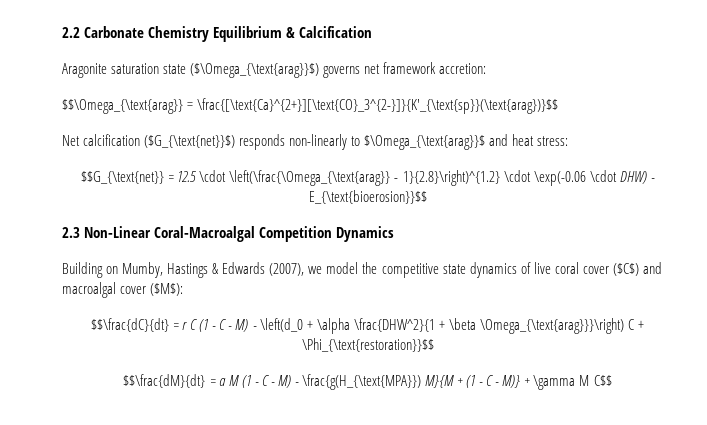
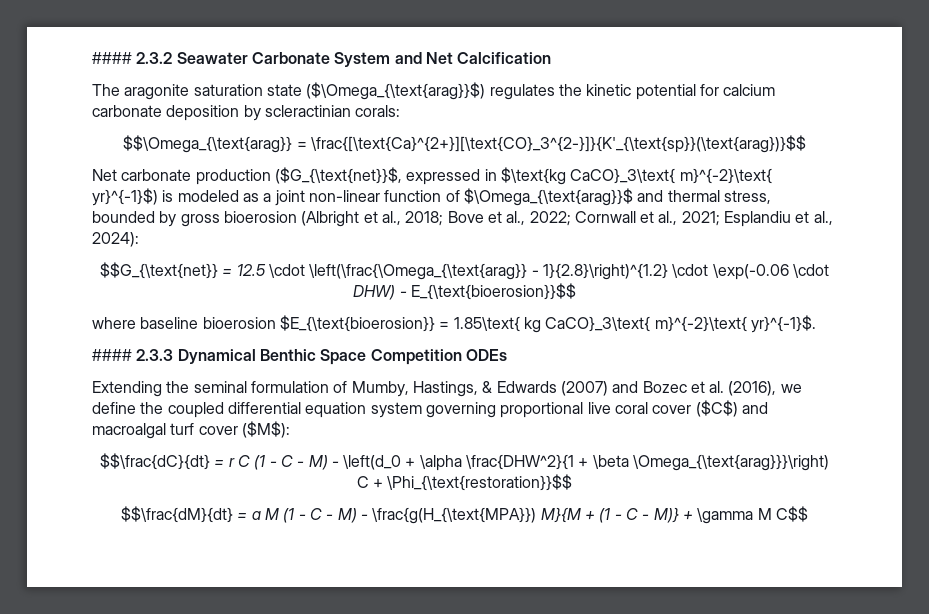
- 2.2 Carbonate Chemistry Equilibrium & Calcification
+ #### 2.3.2 Seawater Carbonate System and Net Calcification
- Aragonite saturation state ($\Omega_{\text{arag}}$) governs net framework accretion:
+ The aragonite saturation state ($\Omega_{\text{arag}}$) regulates the kinetic potential for calcium carbonate deposition by scleractinian corals:
  $$\Omega_{\text{arag}} = \frac{[\text{Ca}^{2+}][\text{CO}_3^{2-}]}{K'_{\text{sp}}(\text{arag})}$$
- Net calcification ($G_{\text{net}}$) responds non-linearly to $\Omega_{\text{arag}}$ and heat stress:
+ Net carbonate production ($G_{\text{net}}$, expressed in $\text{kg CaCO}_3\text{ m}^{-2}\text{ yr}^{-1}$) is modeled as a joint non-linear function of $\Omega_{\text{arag}}$ and thermal stress, bounded by gross bioerosion (Albright et al., 2018; Bove et al., 2022; Cornwall et al., 2021; Esplandiu et al., 2024):
- 2.3 Non-Linear Coral-Macroalgal Competition Dynamics
- Building on Mumby, Hastings & Edwards (2007), we model the competitive state dynamics of live coral cover ($C$) and macroalgal cover ($M$):
+ where baseline bioerosion $E_{\text{bioerosion}} = 1.85\text{ kg CaCO}_3\text{ m}^{-2}\text{ yr}^{-1}$.
+ #### 2.3.3 Dynamical Benthic Space Competition ODEs
+ Extending the seminal formulation of Mumby, Hastings, & Edwards (2007) and Bozec et al. (2016), we define the coupled differential equation system governing proportional live coral cover ($C$) and macroalgal turf cover ($M$):

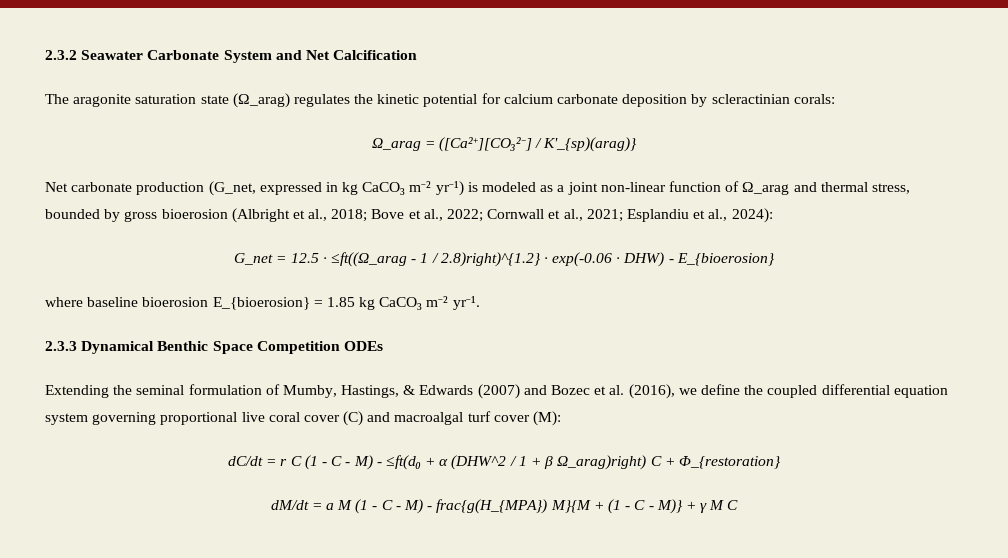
- #### 2.3.2 Seawater Carbonate System and Net Calcification
+ 2.3.2 Seawater Carbonate System and Net Calcification
- The aragonite saturation state ($\Omega_{\text{arag}}$) regulates the kinetic potential for calcium carbonate deposition by scleractinian corals:
+ The aragonite saturation state (Ω_arag) regulates the kinetic potential for calcium carbonate deposition by scleractinian corals:
- $$\Omega_{\text{arag}} = \frac{[\text{Ca}^{2+}][\text{CO}_3^{2-}]}{K'_{\text{sp}}(\text{arag})}$$
+ Ω_arag = ([Ca²⁺][CO₃²⁻] / K'_{sp)(arag)}
- Net carbonate production ($G_{\text{net}}$, expressed in $\text{kg CaCO}_3\text{ m}^{-2}\text{ yr}^{-1}$) is modeled as a joint non-linear function of $\Omega_{\text{arag}}$ and thermal stress, bounded by gross bioerosion (Albright et al., 2018; Bove et al., 2022; Cornwall et al., 2021; Esplandiu et al., 2024):
+ Net carbonate production (G_net, expressed in kg CaCO₃ m⁻² yr⁻¹) is modeled as a joint non-linear function of Ω_arag and thermal stress, bounded by gross bioerosion (Albright et al., 2018; Bove et al., 2022; Cornwall et al., 2021; Esplandiu et al., 2024):
- $$G_{\text{net}} = 12.5 \cdot \left(\frac{\Omega_{\text{arag}} - 1}{2.8}\right)^{1.2} \cdot \exp(-0.06 \cdot DHW) - E_{\text{bioerosion}}$$
+ G_net = 12.5 · ≤ft((Ω_arag - 1 / 2.8)right)^{1.2} · exp(-0.06 · DHW) - E_{bioerosion}
- where baseline bioerosion $E_{\text{bioerosion}} = 1.85\text{ kg CaCO}_3\text{ m}^{-2}\text{ yr}^{-1}$.
- #### 2.3.3 Dynamical Benthic Space Competition ODEs
+ where baseline bioerosion E_{bioerosion} = 1.85 kg CaCO₃ m⁻² yr⁻¹.
+ 2.3.3 Dynamical Benthic Space Competition ODEs
- Extending the seminal formulation of Mumby, Hastings, & Edwards (2007) and Bozec et al. (2016), we define the coupled differential equation system governing proportional live coral cover ($C$) and macroalgal turf cover ($M$):
- $$\frac{dC}{dt} = r C (1 - C - M) - \left(d_0 + \alpha \frac{DHW^2}{1 + \beta \Omega_{\text{arag}}}\right) C + \Phi_{\text{restoration}}$$
- $$\frac{dM}{dt} = a M (1 - C - M) - \frac{g(H_{\text{MPA}}) M}{M + (1 - C - M)} + \gamma M C$$
+ Extending the seminal formulation of Mumby, Hastings, & Edwards (2007) and Bozec et al. (2016), we define the coupled differential equation system governing proportional live coral cover (C) and macroalgal turf cover (M):
+ dC/dt = r C (1 - C - M) - ≤ft(d₀ + α (DHW^2 / 1 + β Ω_arag)right) C + Φ_{restoration}
+ dM/dt = a M (1 - C - M) - frac{g(H_{MPA}) M}{M + (1 - C - M)} + γ M C

